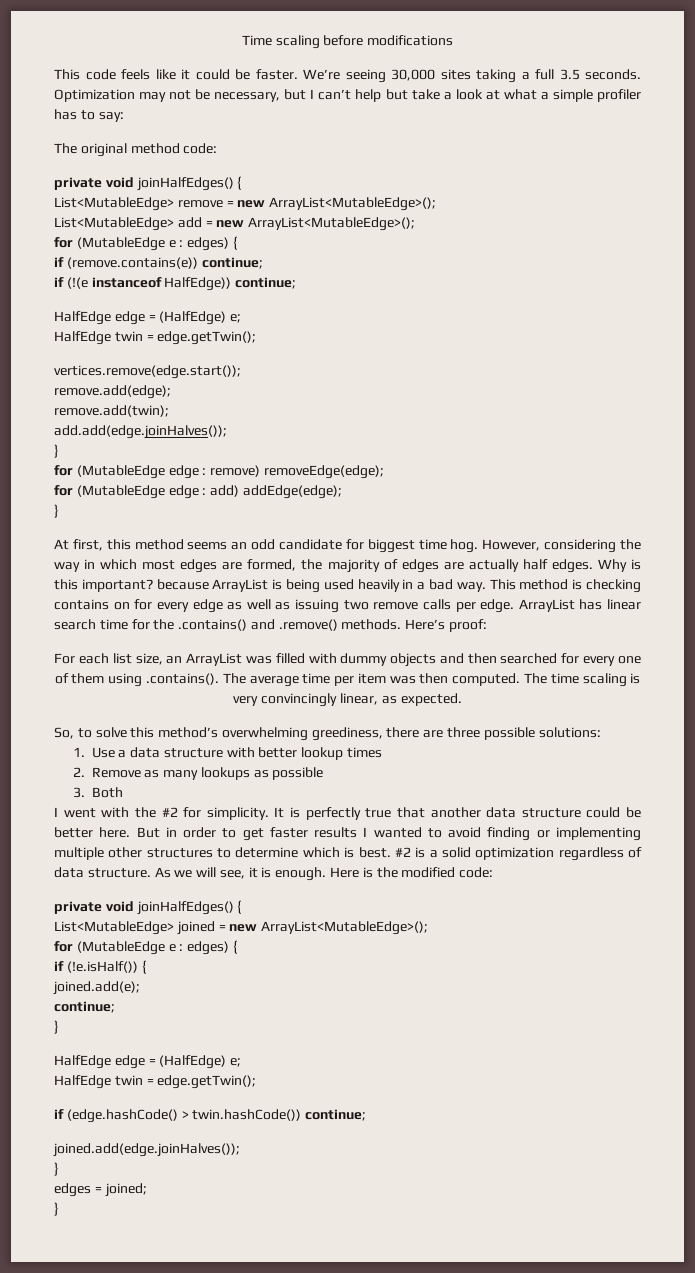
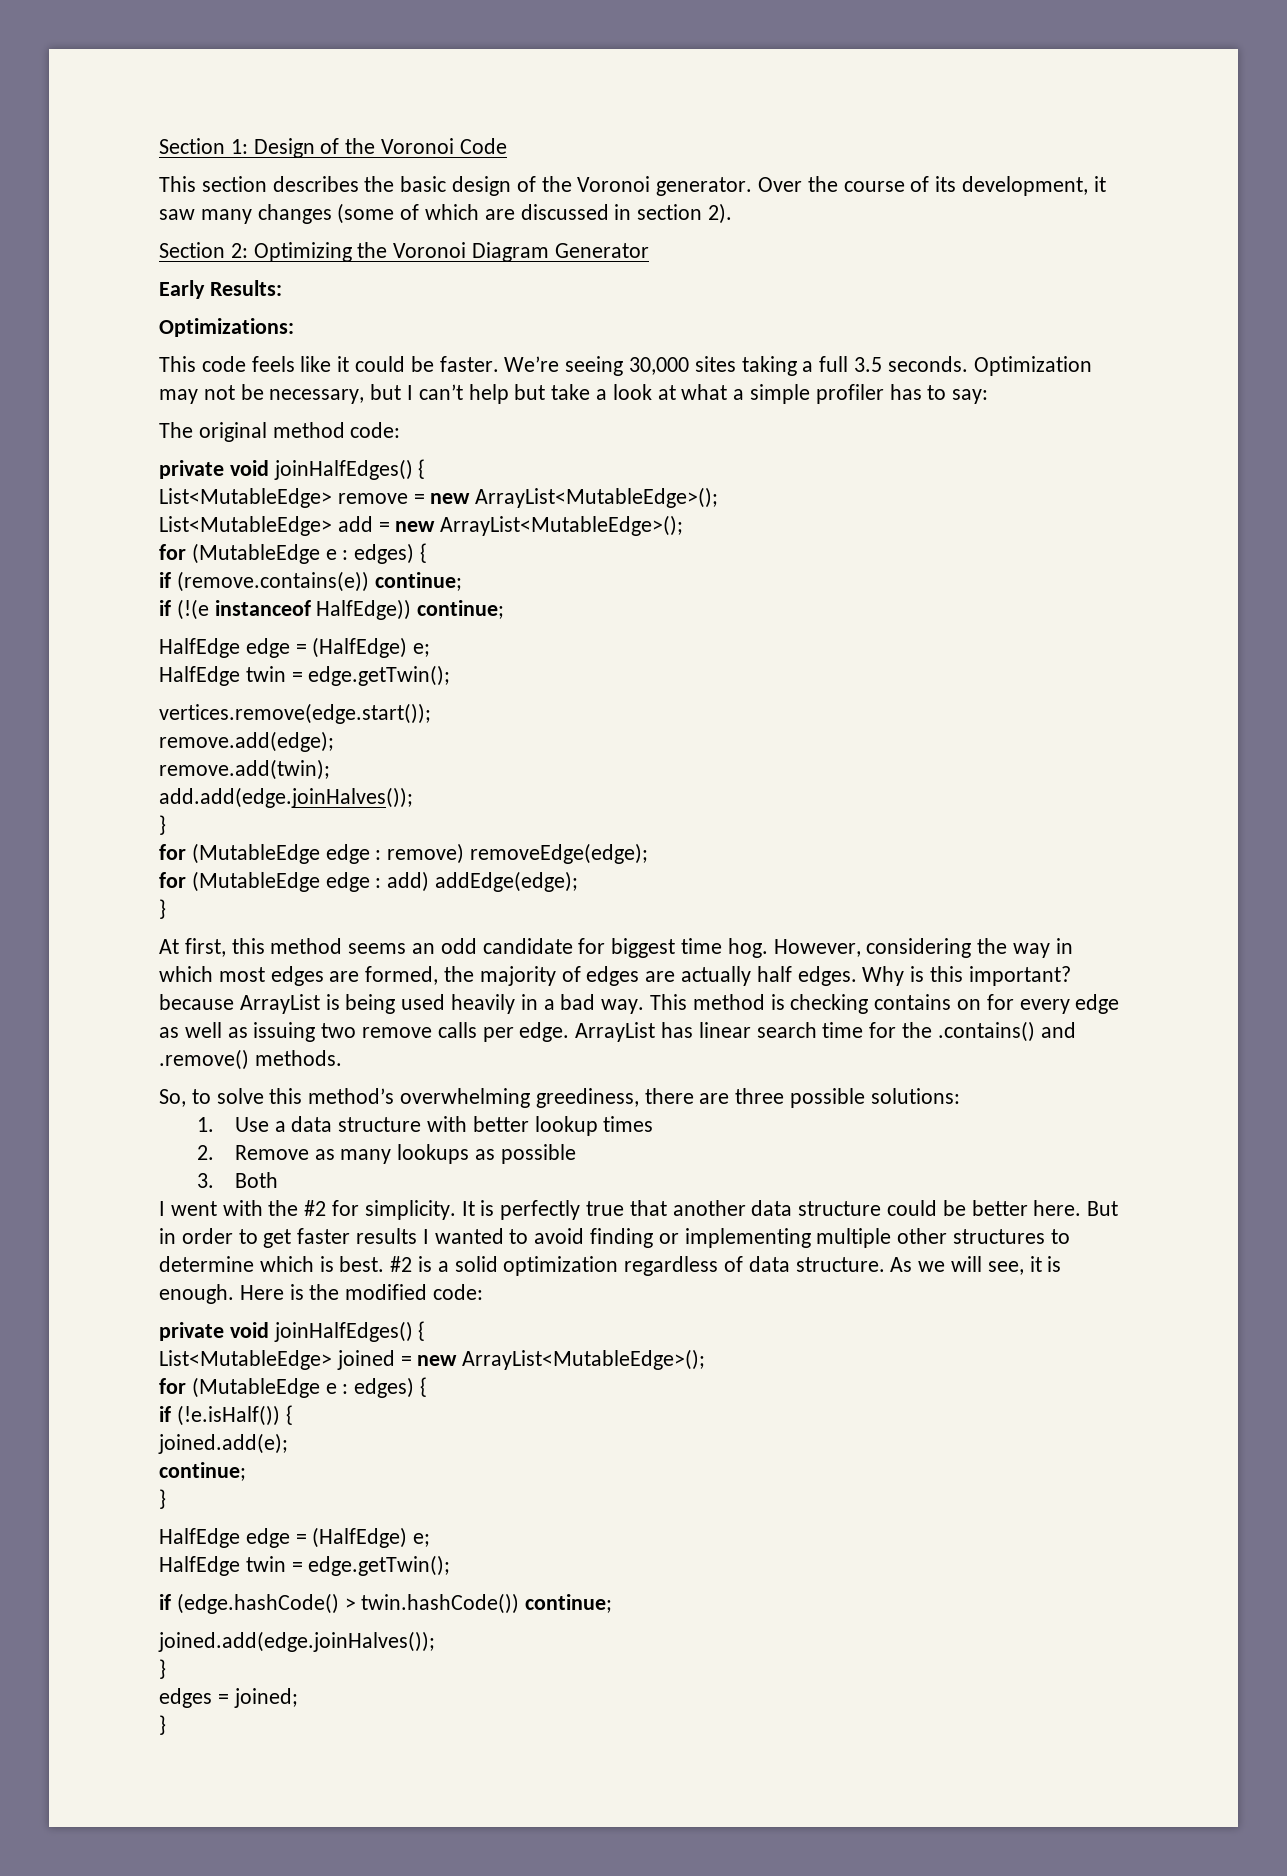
- Time scaling before modifications
+ Section 1: Design of the Voronoi Code
+ This section describes the basic design of the Voronoi generator. Over the course of its development, it saw many changes (some of which are discussed in section 2).
+ Section 2: Optimizing the Voronoi Diagram Generator
+ Early Results:
+ Optimizations:
- Here’s proof:
- For each list size, an ArrayList was filled with dummy objects and then searched for every one of them using .contains(). The average time per item was then computed. The time scaling is very convincingly linear, as expected.

